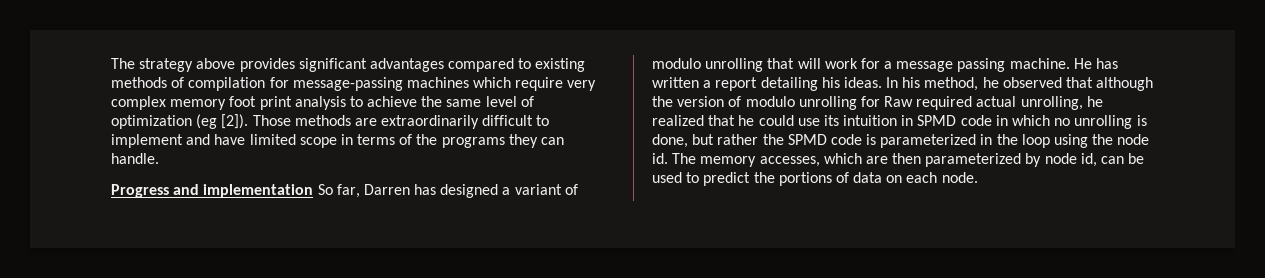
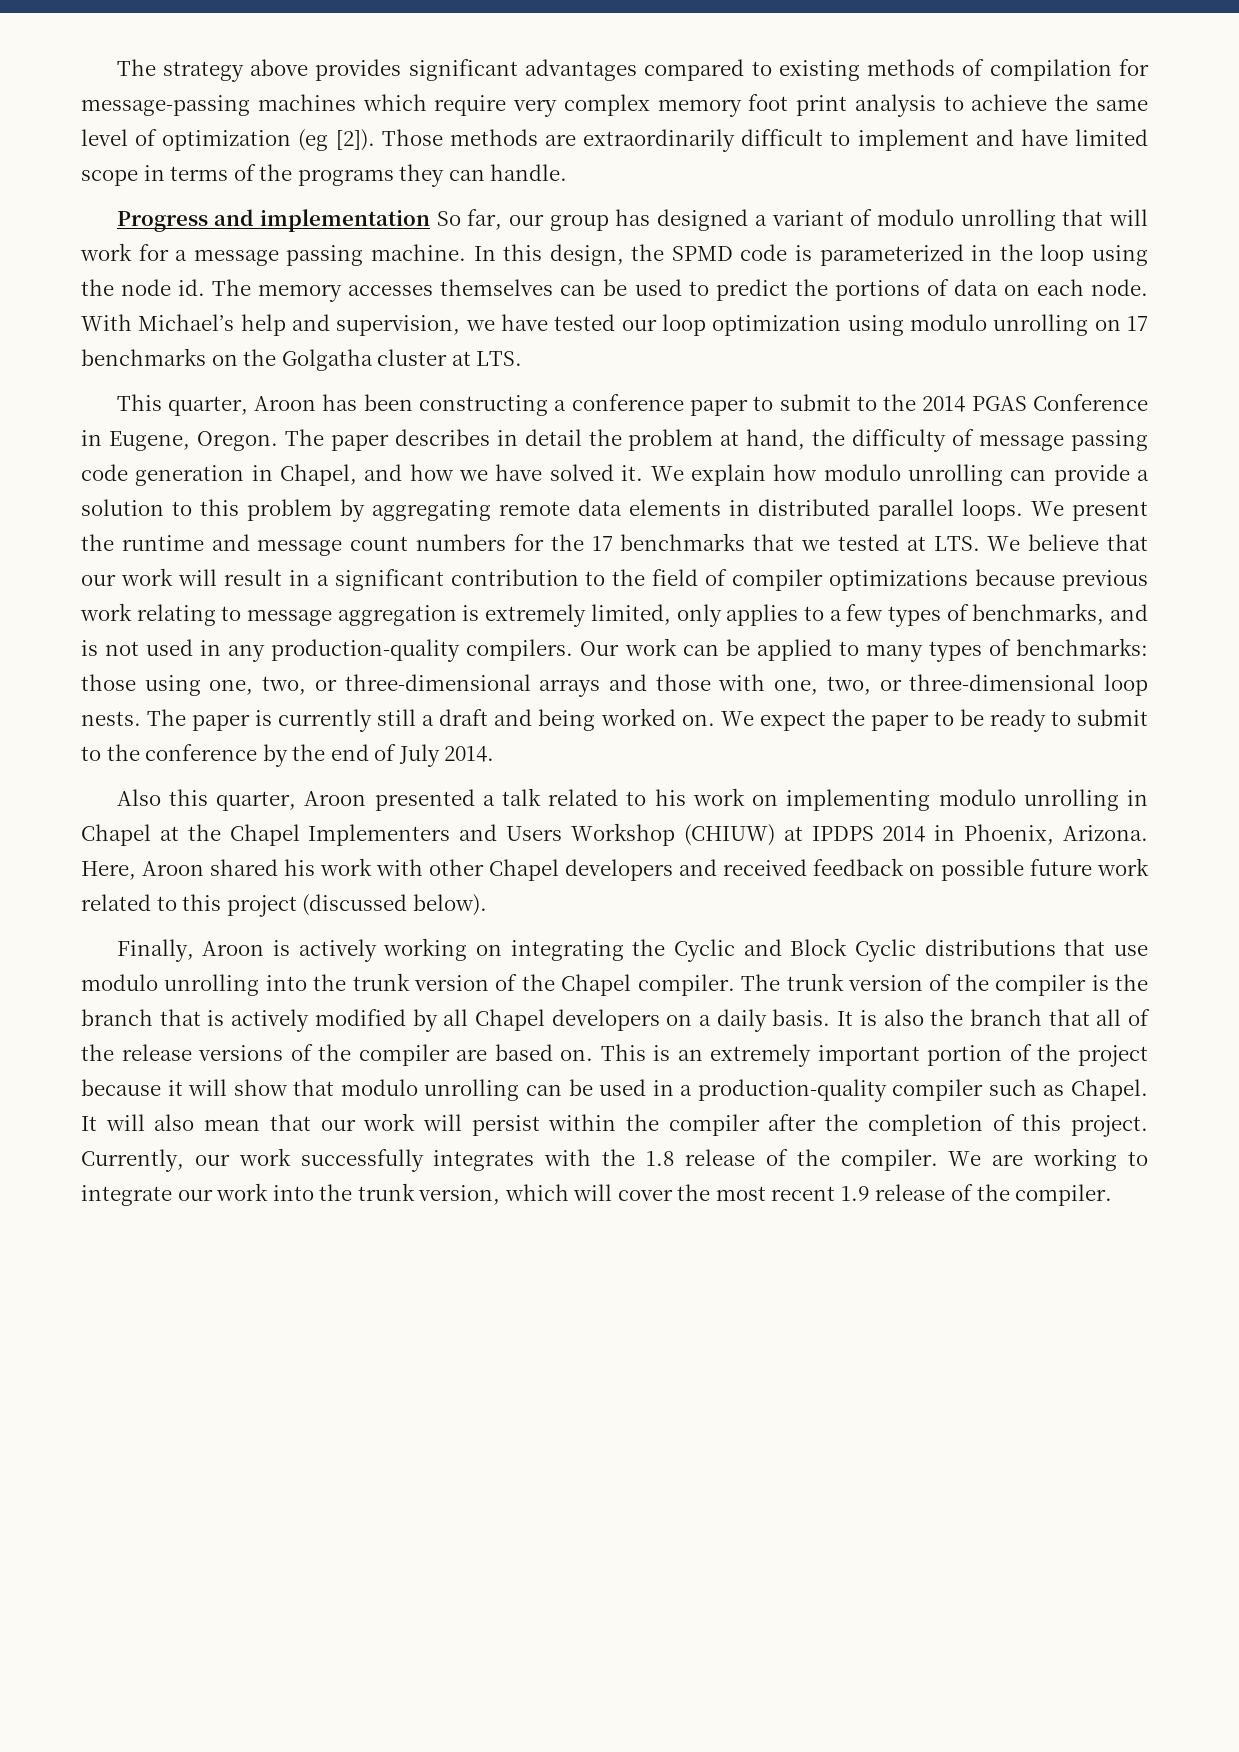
- Progress and implementation So far, Darren has designed a variant of modulo unrolling that will work for a message passing machine.
+ Progress and implementation So far, our group has designed a variant of modulo unrolling that will work for a message passing machine.
- He has written a report detailing his ideas. In his method, he observed that although the version of modulo unrolling for Raw required actual unrolling, he realized that he could use its intuition in SPMD code in which no unrolling is done, but rather the SPMD code is parameterized in the loop using the node id.
+ In this design, the SPMD code is parameterized in the loop using the node id.
- The memory accesses, which are then parameterized by node id, can be used to predict the portions of data on each node.
+ The memory accesses themselves can be used to predict the portions of data on each node.
+ With Michael’s help and supervision, we have tested our loop optimization using modulo unrolling on 17 benchmarks on the Golgatha cluster at LTS.
+ This quarter, Aroon has been constructing a conference paper to submit to the 2014 PGAS Conference in Eugene, Oregon. The paper describes in detail the problem at hand, the difficulty of message passing code generation in Chapel, and how we have solved it. We explain how modulo unrolling can provide a solution to this problem by aggregating remote data elements in distributed parallel loops. We present the runtime and message count numbers for the 17 benchmarks that we tested at LTS. We believe that our work will result in a significant contribution to the field of compiler optimizations because previous work relating to message aggregation is extremely limited, only applies to a few types of benchmarks, and is not used in any production-quality compilers. Our work can be applied to many types of benchmarks: those using one, two, or three-dimensional arrays and those with one, two, or three-dimensional loop nests. The paper is currently still a draft and being worked on. We expect the paper to be ready to submit to the conference by the end of July 2014.
+ Also this quarter, Aroon presented a talk related to his work on implementing modulo unrolling in Chapel at the Chapel Implementers and Users Workshop (CHIUW) at IPDPS 2014 in Phoenix, Arizona. Here, Aroon shared his work with other Chapel developers and received feedback on possible future work related to this project (discussed below).
+ Finally, Aroon is actively working on integrating the Cyclic and Block Cyclic distributions that use modulo unrolling into the trunk version of the Chapel compiler. The trunk version of the compiler is the branch that is actively modified by all Chapel developers on a daily basis. It is also the branch that all of the release versions of the compiler are based on. This is an extremely important portion of the project because it will show that modulo unrolling can be used in a production-quality compiler such as Chapel. It will also mean that our work will persist within the compiler after the completion of this project. Currently, our work successfully integrates with the 1.8 release of the compiler. We are working to integrate our work into the trunk version, which will cover the most recent 1.9 release of the compiler.

